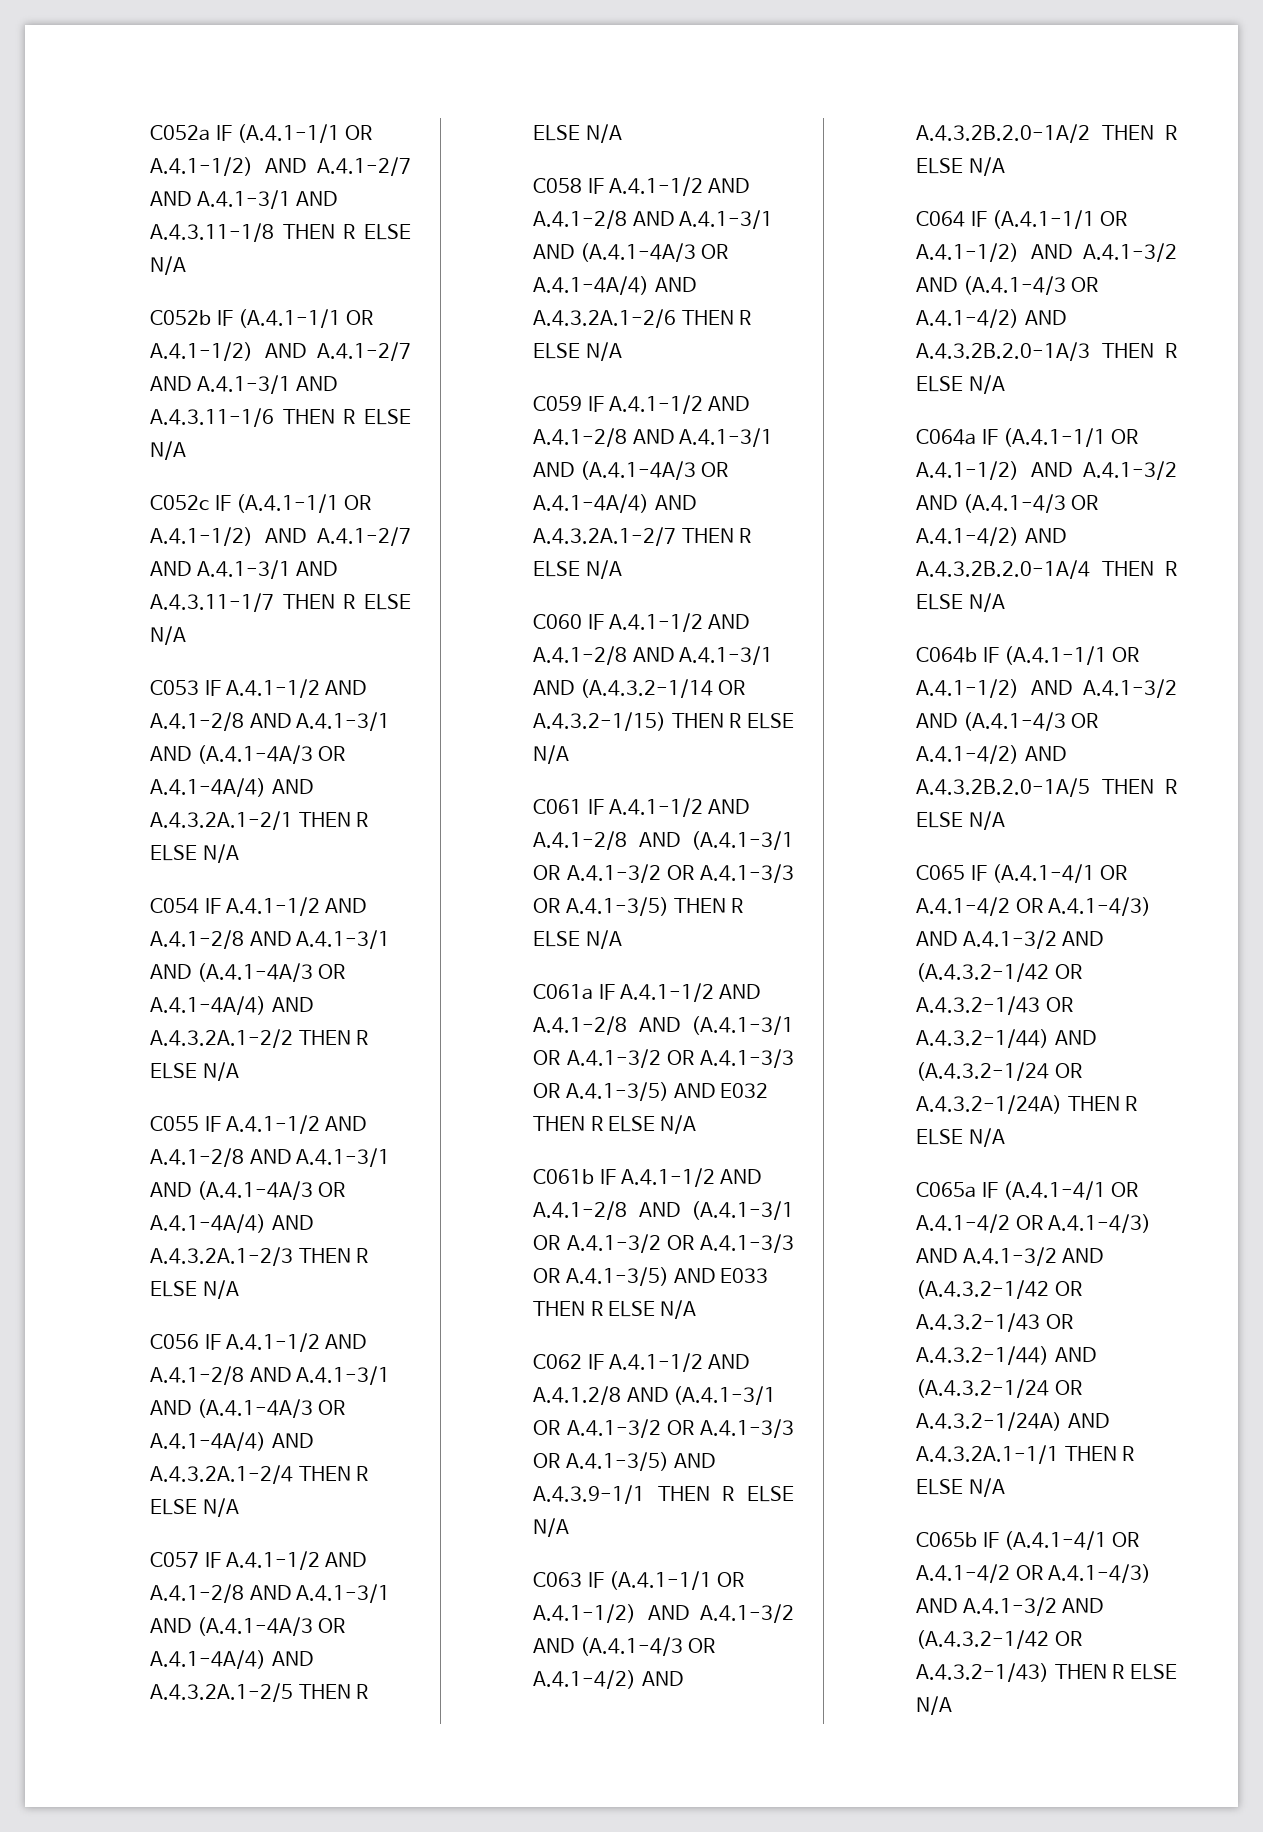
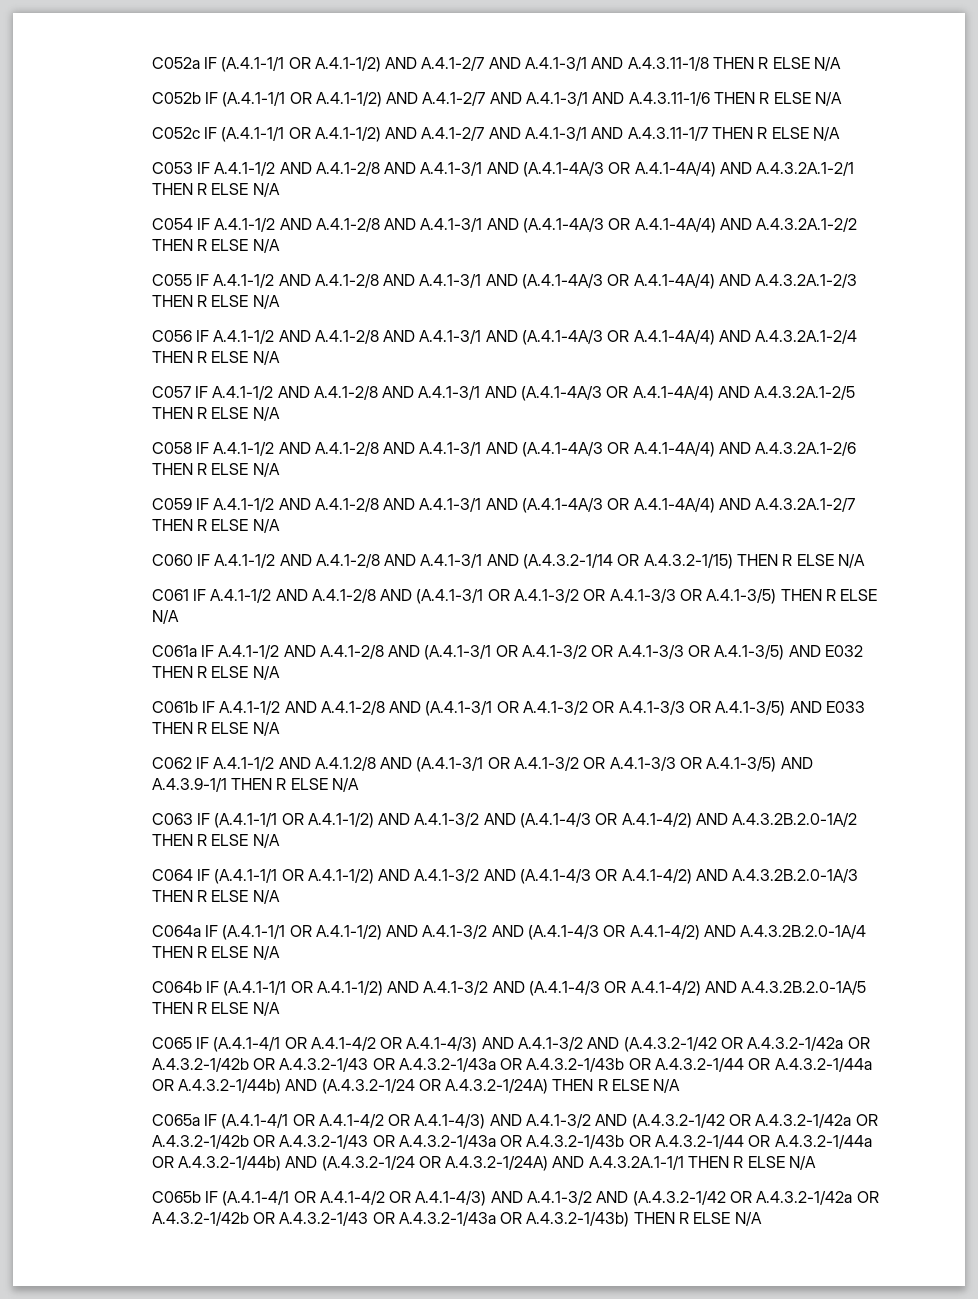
- C065 IF (A.4.1-4/1 OR A.4.1-4/2 OR A.4.1-4/3) AND A.4.1-3/2 AND (A.4.3.2-1/42 OR A.4.3.2-1/43 OR A.4.3.2-1/44) AND (A.4.3.2-1/24 OR A.4.3.2-1/24A) THEN R ELSE N/A
+ C065 IF (A.4.1-4/1 OR A.4.1-4/2 OR A.4.1-4/3) AND A.4.1-3/2 AND (A.4.3.2-1/42 OR A.4.3.2-1/42a OR A.4.3.2-1/42b OR A.4.3.2-1/43 OR A.4.3.2-1/43a OR A.4.3.2-1/43b OR A.4.3.2-1/44 OR A.4.3.2-1/44a OR A.4.3.2-1/44b) AND (A.4.3.2-1/24 OR A.4.3.2-1/24A) THEN R ELSE N/A
- C065a IF (A.4.1-4/1 OR A.4.1-4/2 OR A.4.1-4/3) AND A.4.1-3/2 AND (A.4.3.2-1/42 OR A.4.3.2-1/43 OR A.4.3.2-1/44) AND (A.4.3.2-1/24 OR A.4.3.2-1/24A) AND A.4.3.2A.1-1/1 THEN R ELSE N/A
+ C065a IF (A.4.1-4/1 OR A.4.1-4/2 OR A.4.1-4/3) AND A.4.1-3/2 AND (A.4.3.2-1/42 OR A.4.3.2-1/42a OR A.4.3.2-1/42b OR A.4.3.2-1/43 OR A.4.3.2-1/43a OR A.4.3.2-1/43b OR A.4.3.2-1/44 OR A.4.3.2-1/44a OR A.4.3.2-1/44b) AND (A.4.3.2-1/24 OR A.4.3.2-1/24A) AND A.4.3.2A.1-1/1 THEN R ELSE N/A
- C065b IF (A.4.1-4/1 OR A.4.1-4/2 OR A.4.1-4/3) AND A.4.1-3/2 AND (A.4.3.2-1/42 OR A.4.3.2-1/43) THEN R ELSE N/A
+ C065b IF (A.4.1-4/1 OR A.4.1-4/2 OR A.4.1-4/3) AND A.4.1-3/2 AND (A.4.3.2-1/42 OR A.4.3.2-1/42a OR A.4.3.2-1/42b OR A.4.3.2-1/43 OR A.4.3.2-1/43a OR A.4.3.2-1/43b) THEN R ELSE N/A

